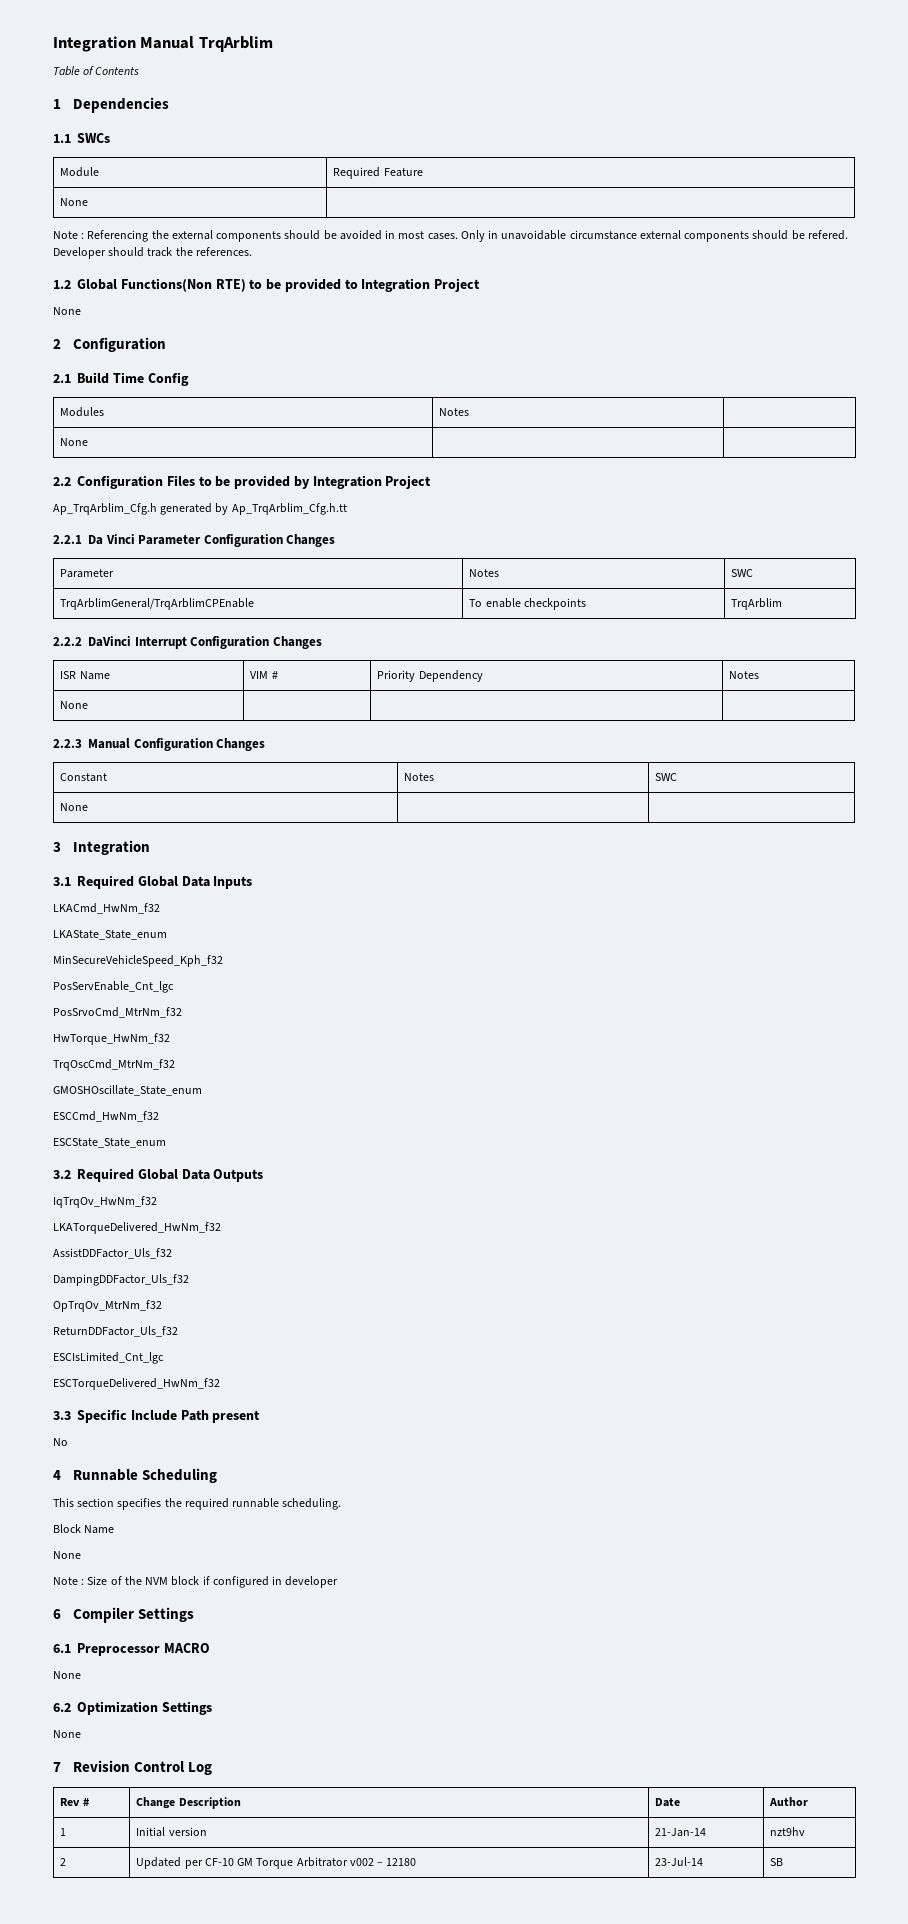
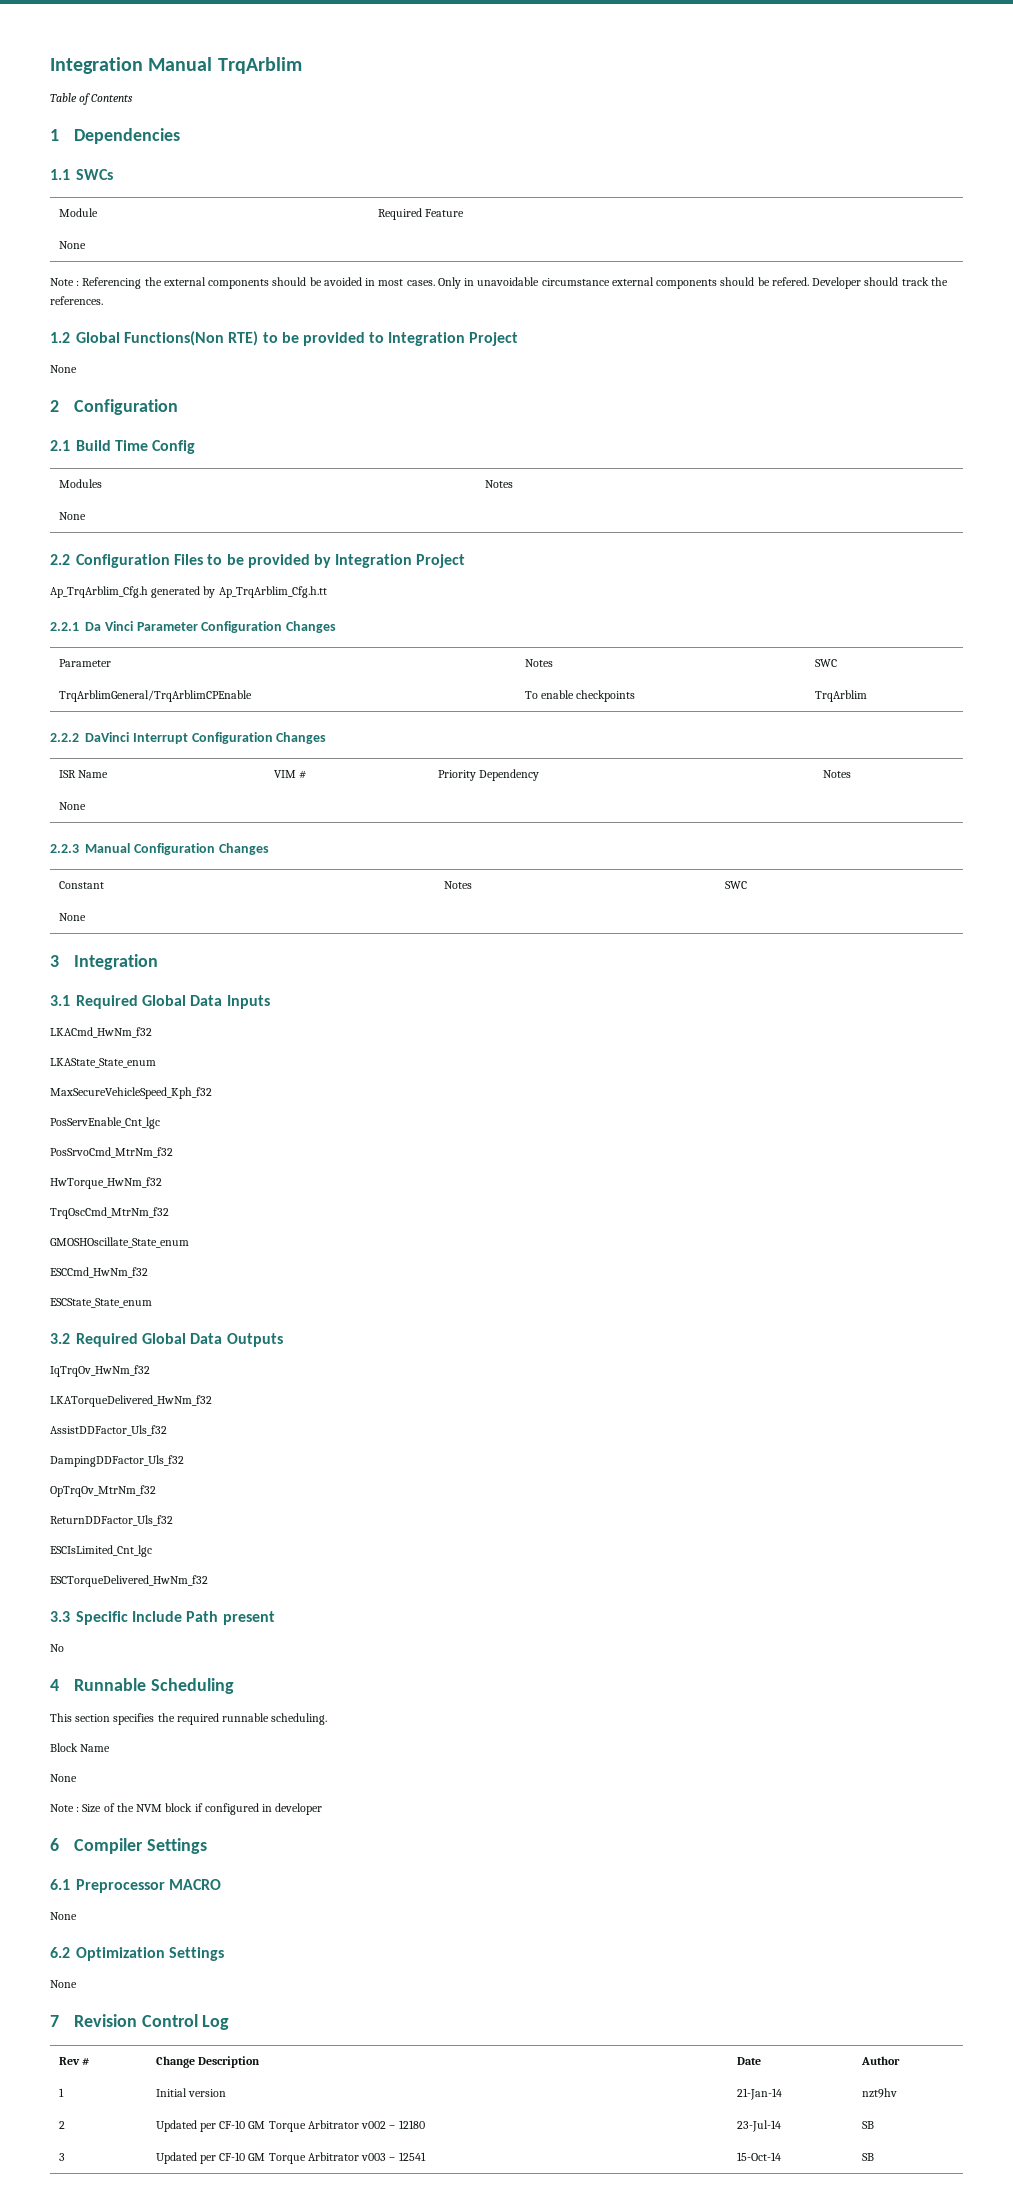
- MinSecureVehicleSpeed_Kph_f32
+ MaxSecureVehicleSpeed_Kph_f32
+ 3 | Updated per CF-10 GM Torque Arbitrator v003 – 12541 | 15-Oct-14 | SB

